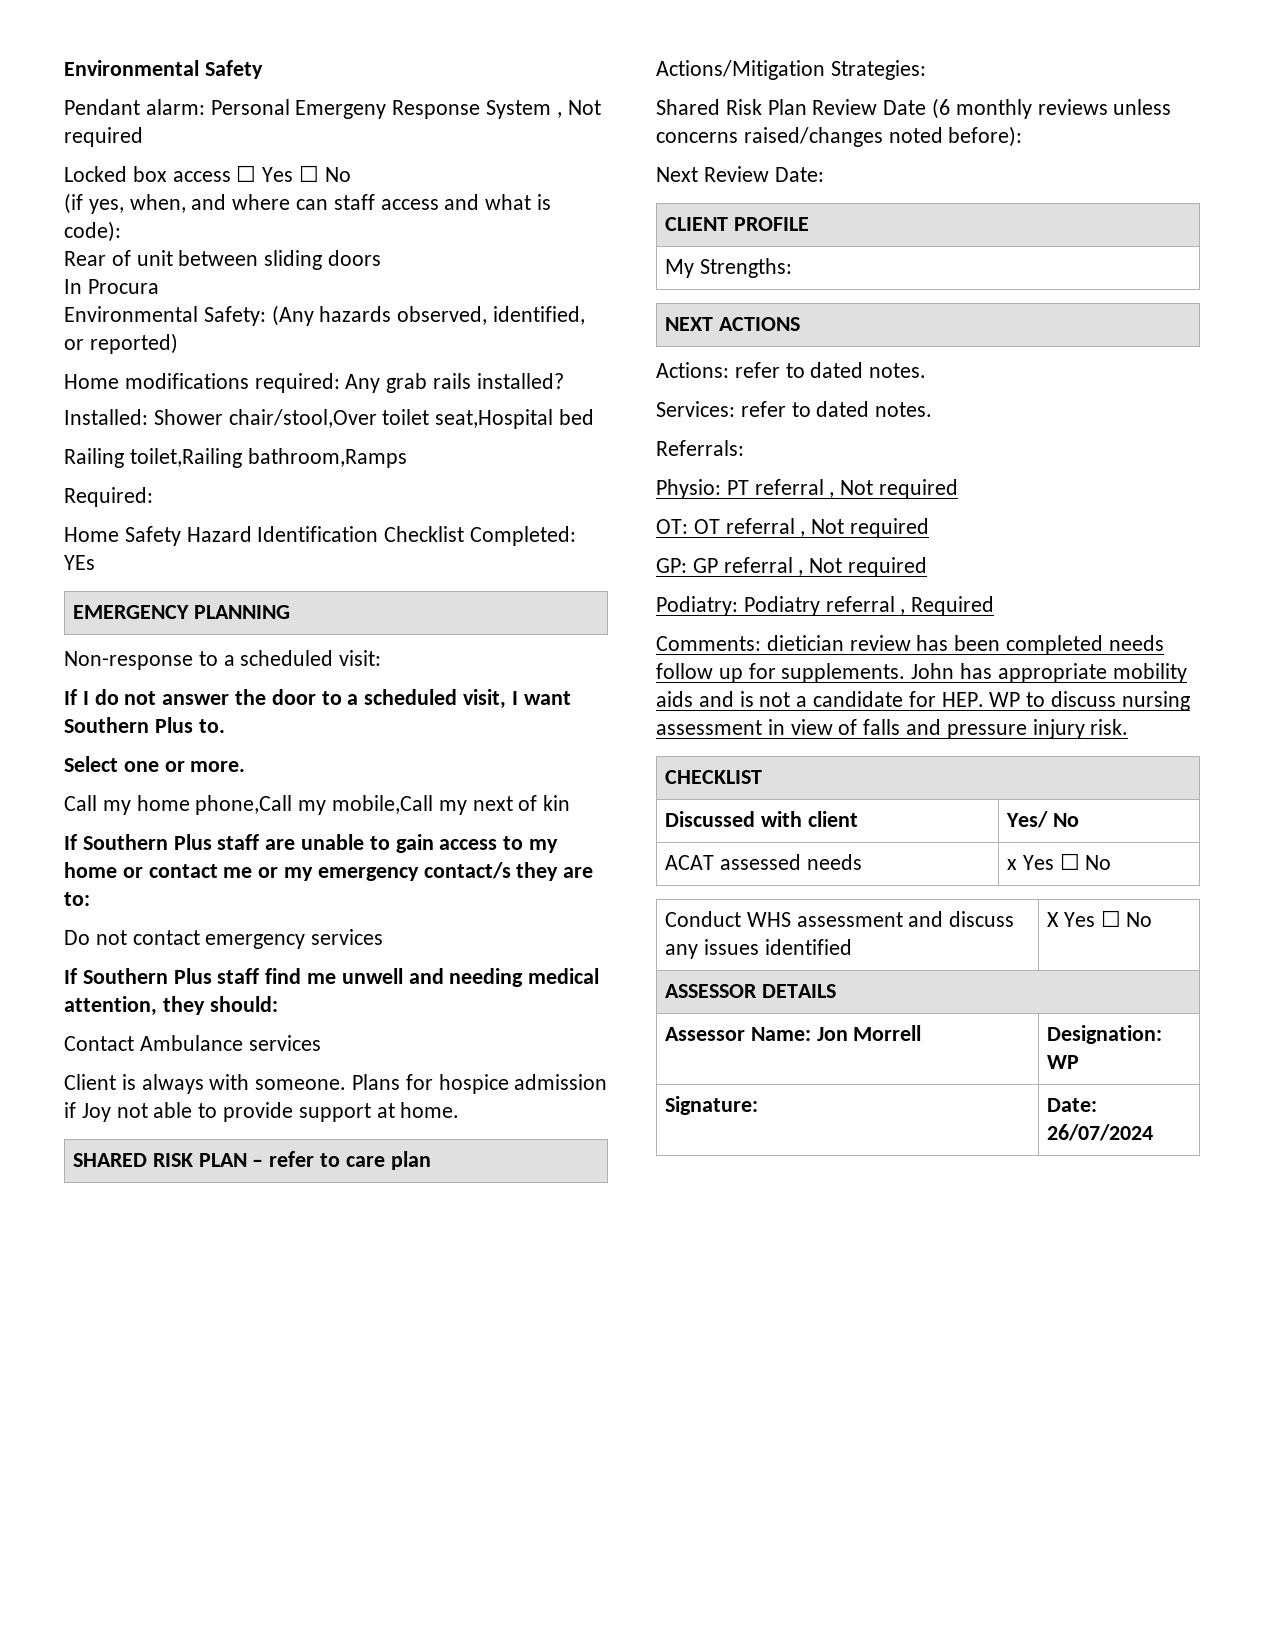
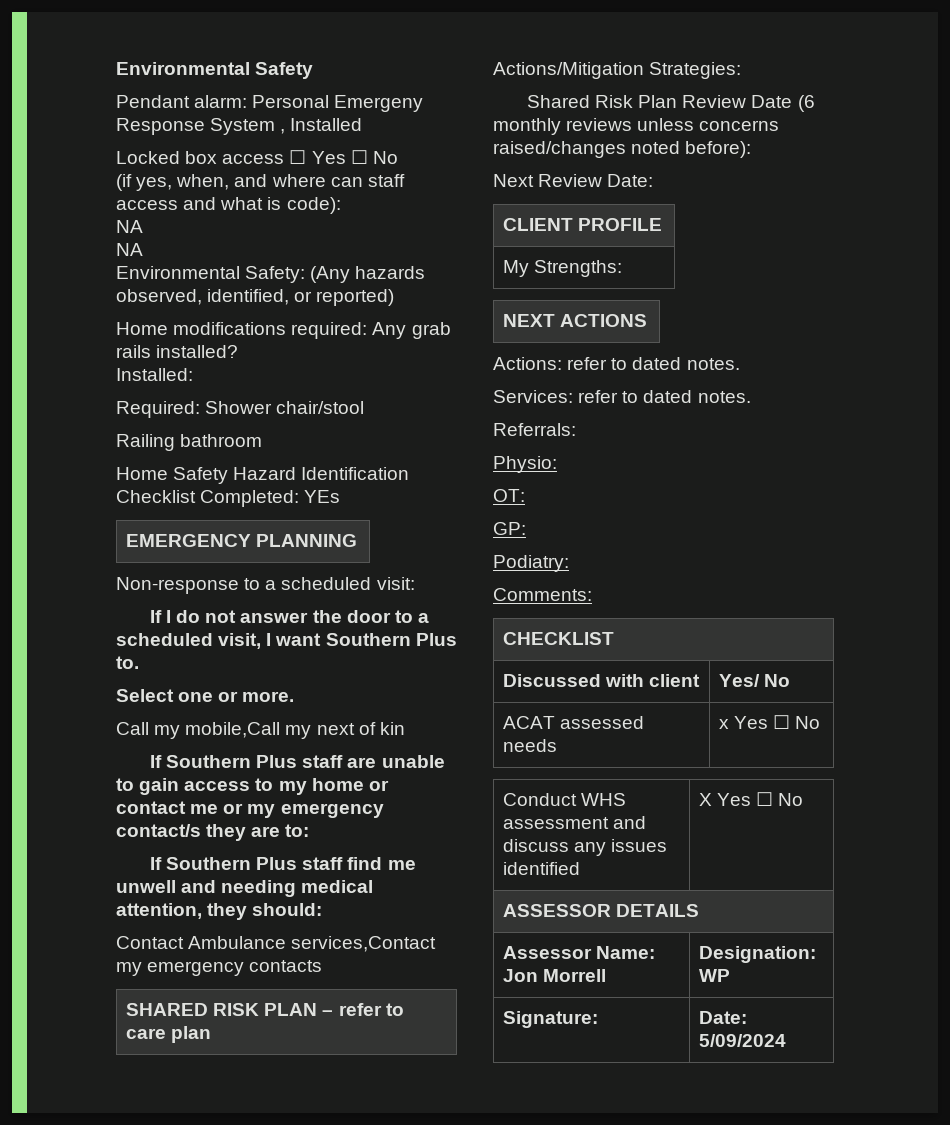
- Pendant alarm: Personal Emergeny Response System , Not required
+ Pendant alarm: Personal Emergeny Response System , Installed
  (if yes, when, and where can staff access and what is code):
- Rear of unit between sliding doors
- In Procura
+ NA
+ NA
- Installed: Shower chair/stool,Over toilet seat,Hospital bed
- Railing toilet,Railing bathroom,Ramps
- Required:
+ Installed:
+ Required: Shower chair/stool
+ Railing bathroom
- Call my home phone,Call my mobile,Call my next of kin
+ Call my mobile,Call my next of kin
- Do not contact emergency services
- Contact Ambulance services
- Client is always with someone. Plans for hospice admission if Joy not able to provide support at home.
+ Contact Ambulance services,Contact my emergency contacts
- Physio: PT referral , Not required
- OT: OT referral , Not required
- GP: GP referral , Not required
- Podiatry: Podiatry referral , Required
- Comments: dietician review has been completed needs follow up for supplements. John has appropriate mobility aids and is not a candidate for HEP. WP to discuss nursing assessment in view of falls and pressure injury risk.
+ Physio:
+ OT:
+ GP:
+ Podiatry:
+ Comments:
- Signature: | Date: 26/07/2024
+ Signature: | Date: 5/09/2024

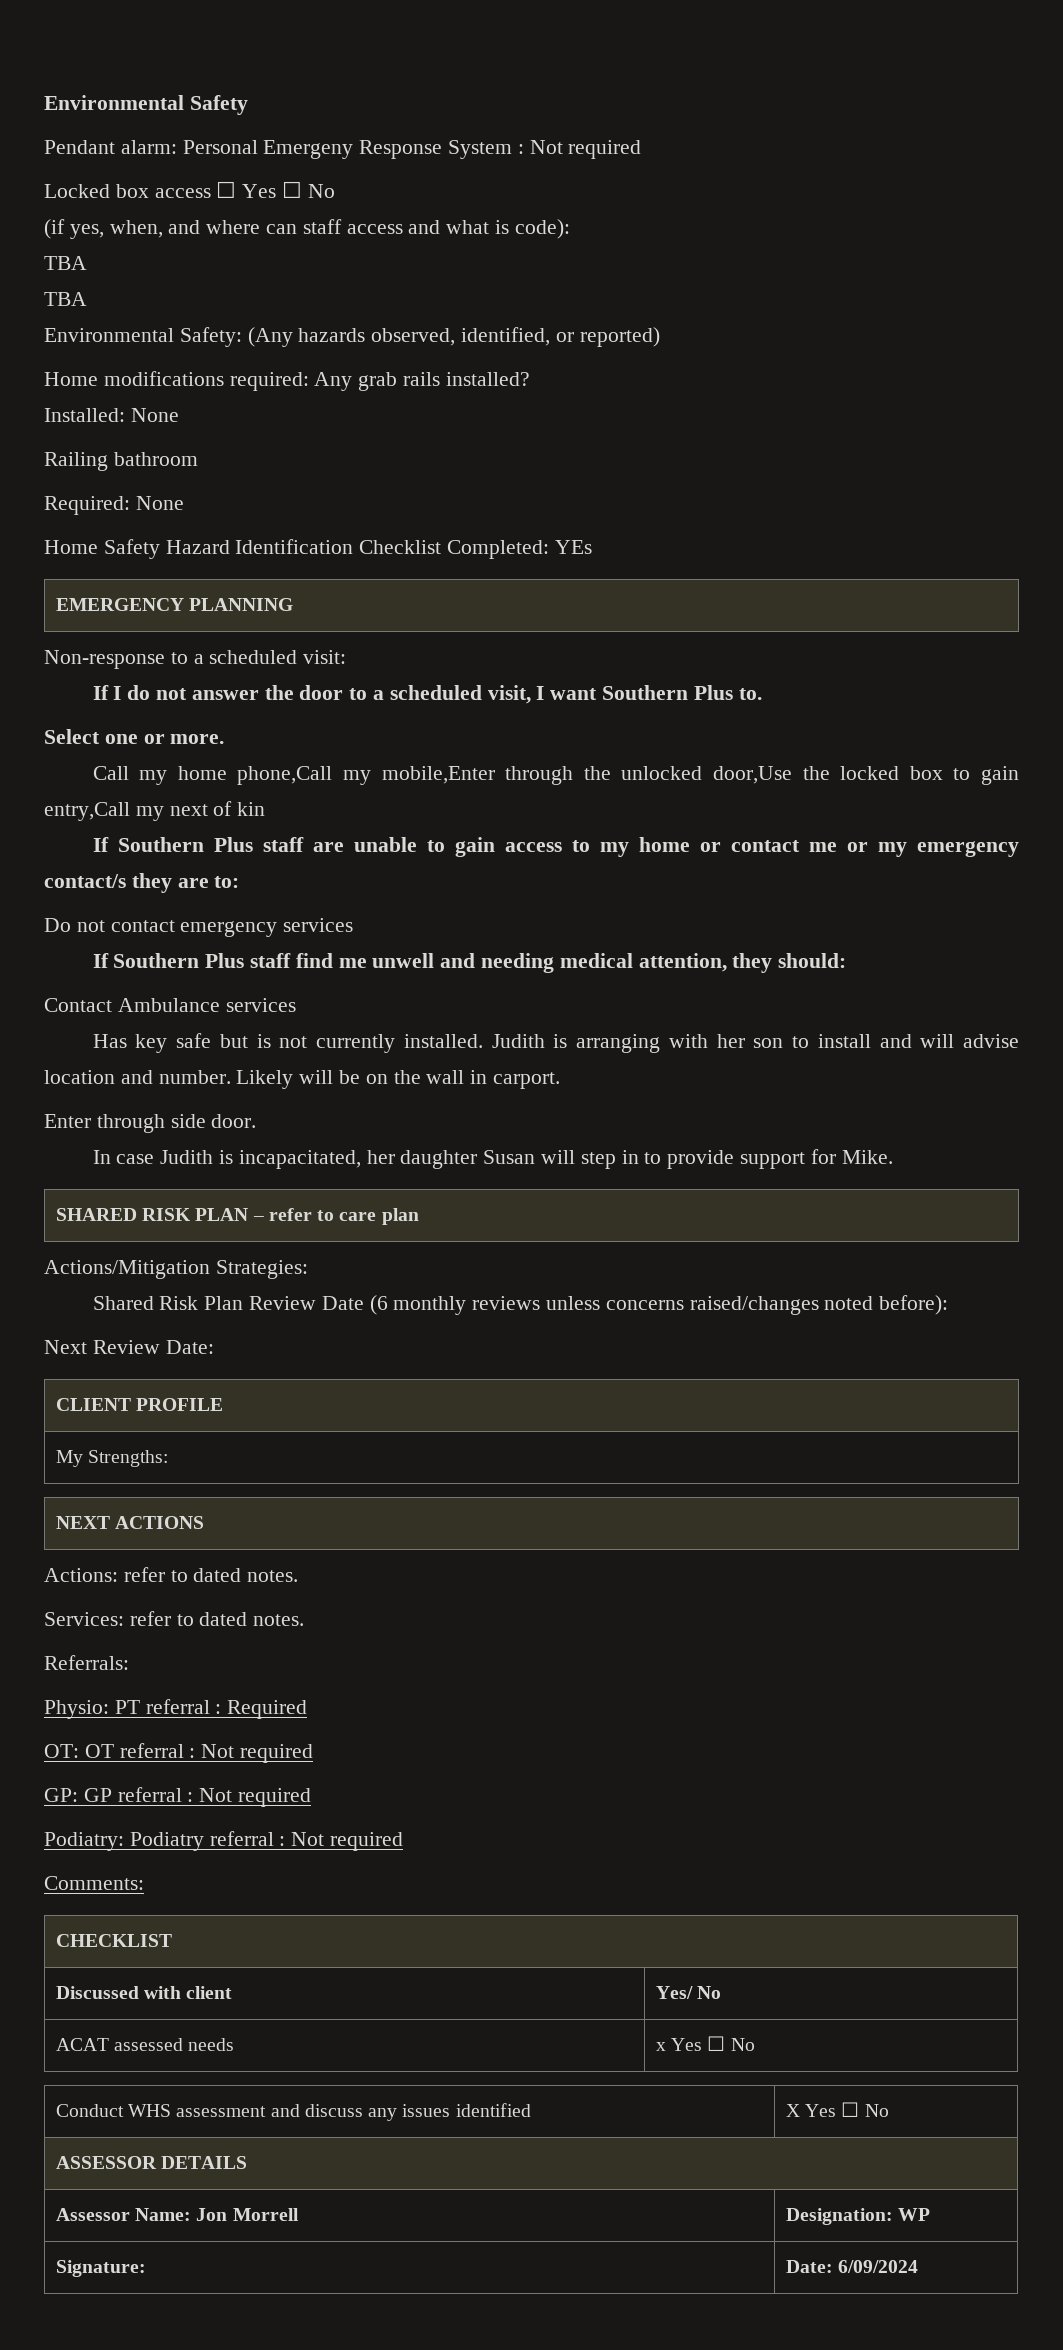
- Pendant alarm: Personal Emergeny Response System , Installed
+ Pendant alarm: Personal Emergeny Response System : Not required
  (if yes, when, and where can staff access and what is code):
- NA
- NA
+ TBA
+ TBA
- Installed:
- Required: Shower chair/stool
+ Installed: None
+ Required: None
- Call my mobile,Call my next of kin
+ Call my home phone,Call my mobile,Enter through the unlocked door,Use the locked box to gain entry,Call my next of kin
+ Do not contact emergency services
- Contact Ambulance services,Contact my emergency contacts
+ Contact Ambulance services
+ Has key safe but is not currently installed. Judith is arranging with her son to install and will advise location and number. Likely will be on the wall in carport.
+ Enter through side door.
+ In case Judith is incapacitated, her daughter Susan will step in to provide support for Mike.
- Physio:
- OT:
- GP:
- Podiatry:
+ Physio: PT referral : Required
+ OT: OT referral : Not required
+ GP: GP referral : Not required
+ Podiatry: Podiatry referral : Not required
- Signature: | Date: 5/09/2024
+ Signature: | Date: 6/09/2024

